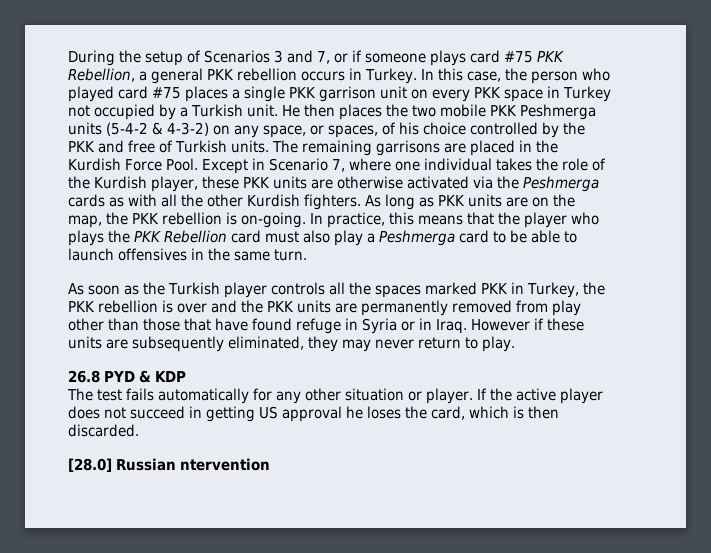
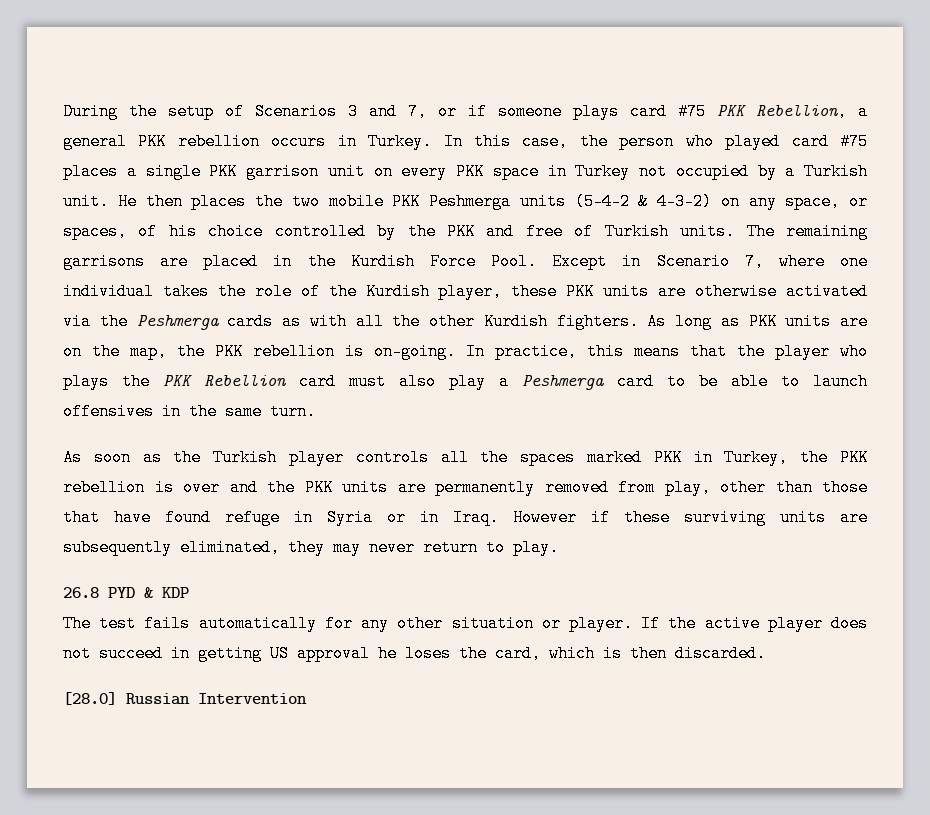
- As soon as the Turkish player controls all the spaces marked PKK in Turkey, the PKK rebellion is over and the PKK units are permanently removed from play other than those that have found refuge in Syria or in Iraq.
+ As soon as the Turkish player controls all the spaces marked PKK in Turkey, the PKK rebellion is over and the PKK units are permanently removed from play, other than those that have found refuge in Syria or in Iraq.
- However if these units are subsequently eliminated, they may never return to play.
+ However if these surviving units are subsequently eliminated, they may never return to play.
- [28.0] Russian ntervention
+ [28.0] Russian Intervention

